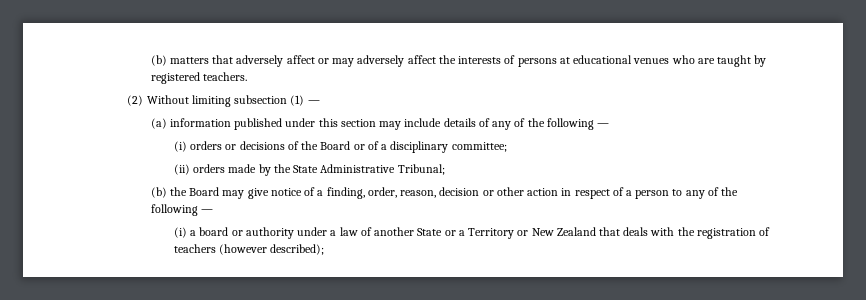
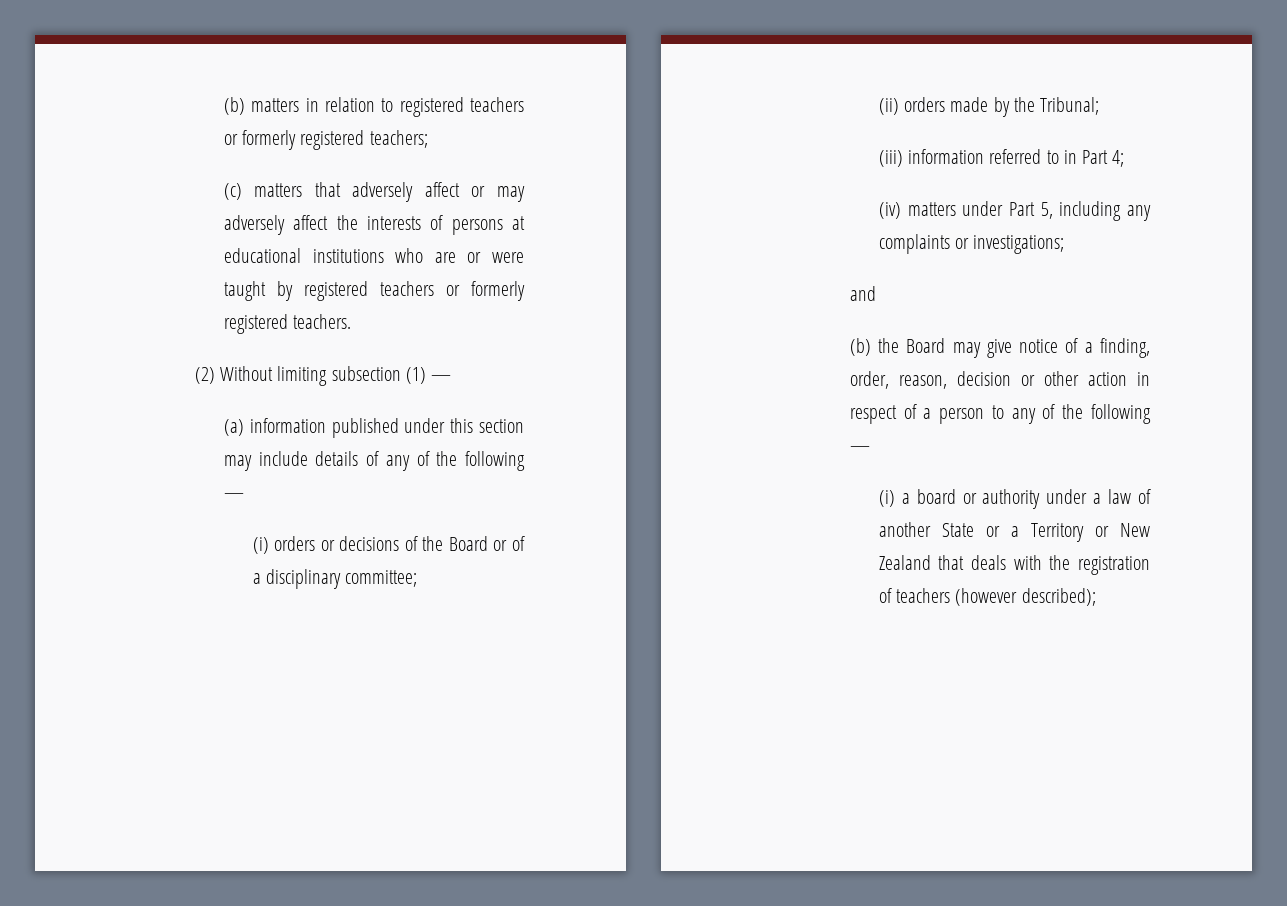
- (b) matters that adversely affect or may adversely affect the interests of persons at educational venues who are taught by registered teachers.
+ (b) matters in relation to registered teachers or formerly registered teachers;
+ (c) matters that adversely affect or may adversely affect the interests of persons at educational institutions who are or were taught by registered teachers or formerly registered teachers.
- (ii) orders made by the State Administrative Tribunal;
+ (ii) orders made by the Tribunal;
+ (iii) information referred to in Part 4;
+ (iv) matters under Part 5, including any complaints or investigations;
+ and

